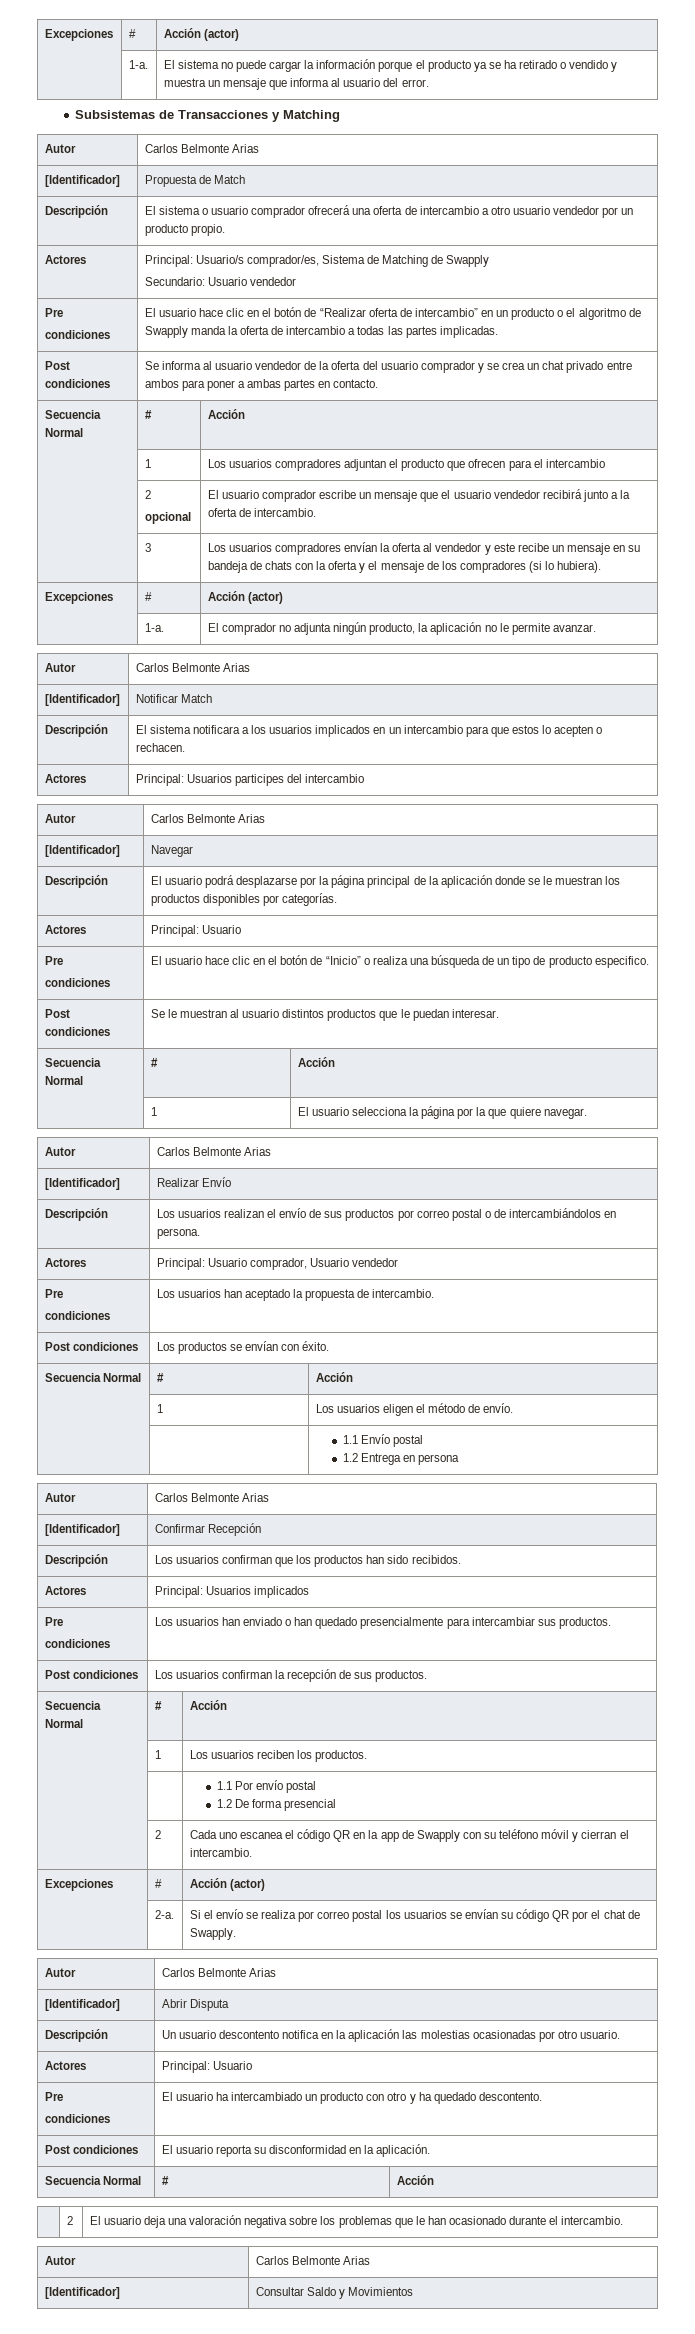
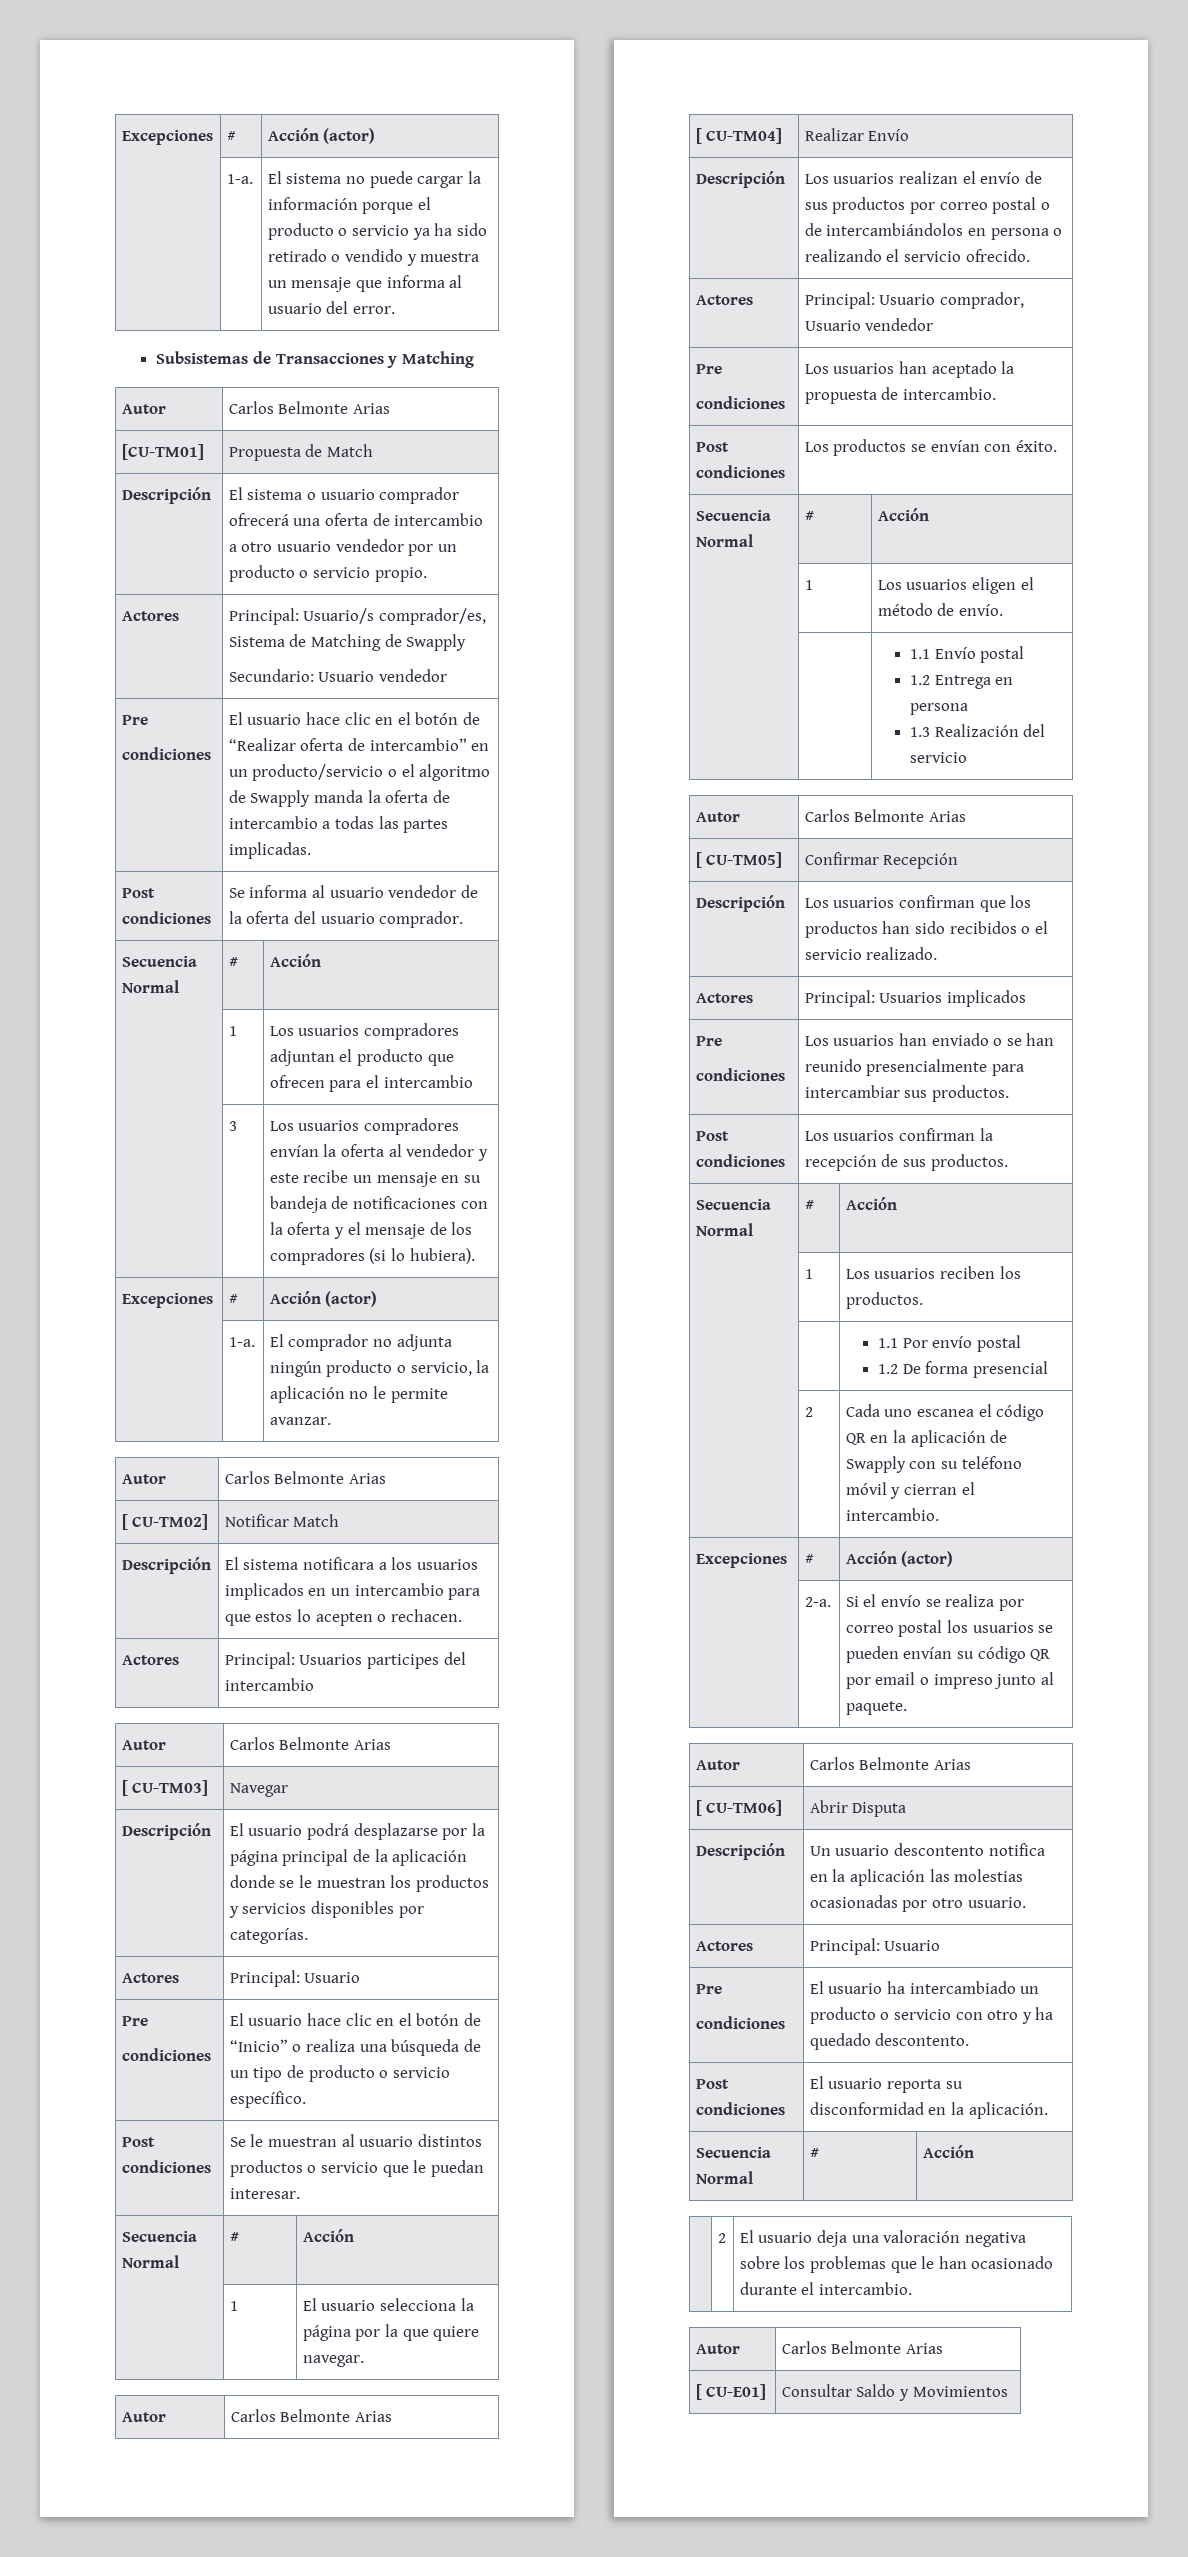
- | 1-a. | El sistema no puede cargar la información porque el producto ya se ha retirado o vendido y muestra un mensaje que informa al usuario del error.
+ | 1-a. | El sistema no puede cargar la información porque el producto o servicio ya ha sido retirado o vendido y muestra un mensaje que informa al usuario del error.
- [Identificador] | Propuesta de Match
+ [CU-TM01] | Propuesta de Match
- Descripción | El sistema o usuario comprador ofrecerá una oferta de intercambio a otro usuario vendedor por un producto propio.
+ Descripción | El sistema o usuario comprador ofrecerá una oferta de intercambio a otro usuario vendedor por un producto o servicio propio.
  Actores | Principal: Usuario/s comprador/es, Sistema de Matching de Swapply
  Secundario: Usuario vendedor
  Pre
- condiciones | El usuario hace clic en el botón de “Realizar oferta de intercambio” en un producto o el algoritmo de Swapply manda la oferta de intercambio a todas las partes implicadas.
+ condiciones | El usuario hace clic en el botón de “Realizar oferta de intercambio” en un producto/servicio o el algoritmo de Swapply manda la oferta de intercambio a todas las partes implicadas.
- Post condiciones | Se informa al usuario vendedor de la oferta del usuario comprador y se crea un chat privado entre ambos para poner a ambas partes en contacto.
+ Post condiciones | Se informa al usuario vendedor de la oferta del usuario comprador.
  | 1 | Los usuarios compradores adjuntan el producto que ofrecen para el intercambio
- | 2
- opcional | El usuario comprador escribe un mensaje que el usuario vendedor recibirá junto a la oferta de intercambio.
- | 3 | Los usuarios compradores envían la oferta al vendedor y este recibe un mensaje en su bandeja de chats con la oferta y el mensaje de los compradores (si lo hubiera).
+ | 3 | Los usuarios compradores envían la oferta al vendedor y este recibe un mensaje en su bandeja de notificaciones con la oferta y el mensaje de los compradores (si lo hubiera).
- | 1-a. | El comprador no adjunta ningún producto, la aplicación no le permite avanzar.
+ | 1-a. | El comprador no adjunta ningún producto o servicio, la aplicación no le permite avanzar.
- [Identificador] | Notificar Match
+ [ CU-TM02] | Notificar Match
- [Identificador] | Navegar
+ [ CU-TM03] | Navegar
- Descripción | El usuario podrá desplazarse por la página principal de la aplicación donde se le muestran los productos disponibles por categorías.
+ Descripción | El usuario podrá desplazarse por la página principal de la aplicación donde se le muestran los productos y servicios disponibles por categorías.
  Actores | Principal: Usuario
  Pre
- condiciones | El usuario hace clic en el botón de “Inicio” o realiza una búsqueda de un tipo de producto especifico.
+ condiciones | El usuario hace clic en el botón de “Inicio” o realiza una búsqueda de un tipo de producto o servicio específico.
- Post condiciones | Se le muestran al usuario distintos productos que le puedan interesar.
+ Post condiciones | Se le muestran al usuario distintos productos o servicio que le puedan interesar.
- [Identificador] | Realizar Envío
+ [ CU-TM04] | Realizar Envío
- Descripción | Los usuarios realizan el envío de sus productos por correo postal o de intercambiándolos en persona.
+ Descripción | Los usuarios realizan el envío de sus productos por correo postal o de intercambiándolos en persona o realizando el servicio ofrecido.
  | | 1.1 Envío postal
  1.2 Entrega en persona
+ 1.3 Realización del servicio
  Autor | Carlos Belmonte Arias
- [Identificador] | Confirmar Recepción
+ [ CU-TM05] | Confirmar Recepción
- Descripción | Los usuarios confirman que los productos han sido recibidos.
+ Descripción | Los usuarios confirman que los productos han sido recibidos o el servicio realizado.
  Actores | Principal: Usuarios implicados
  Pre
- condiciones | Los usuarios han enviado o han quedado presencialmente para intercambiar sus productos.
+ condiciones | Los usuarios han enviado o se han reunido presencialmente para intercambiar sus productos.
- | 2 | Cada uno escanea el código QR en la app de Swapply con su teléfono móvil y cierran el intercambio.
+ | 2 | Cada uno escanea el código QR en la aplicación de Swapply con su teléfono móvil y cierran el intercambio.
- | 2-a. | Si el envío se realiza por correo postal los usuarios se envían su código QR por el chat de Swapply.
+ | 2-a. | Si el envío se realiza por correo postal los usuarios se pueden envían su código QR por email o impreso junto al paquete.
  Autor | Carlos Belmonte Arias
- [Identificador] | Abrir Disputa
+ [ CU-TM06] | Abrir Disputa
  Descripción | Un usuario descontento notifica en la aplicación las molestias ocasionadas por otro usuario.
  Actores | Principal: Usuario
  Pre
- condiciones | El usuario ha intercambiado un producto con otro y ha quedado descontento.
+ condiciones | El usuario ha intercambiado un producto o servicio con otro y ha quedado descontento.
- [Identificador] | Consultar Saldo y Movimientos
+ [ CU-E01] | Consultar Saldo y Movimientos

